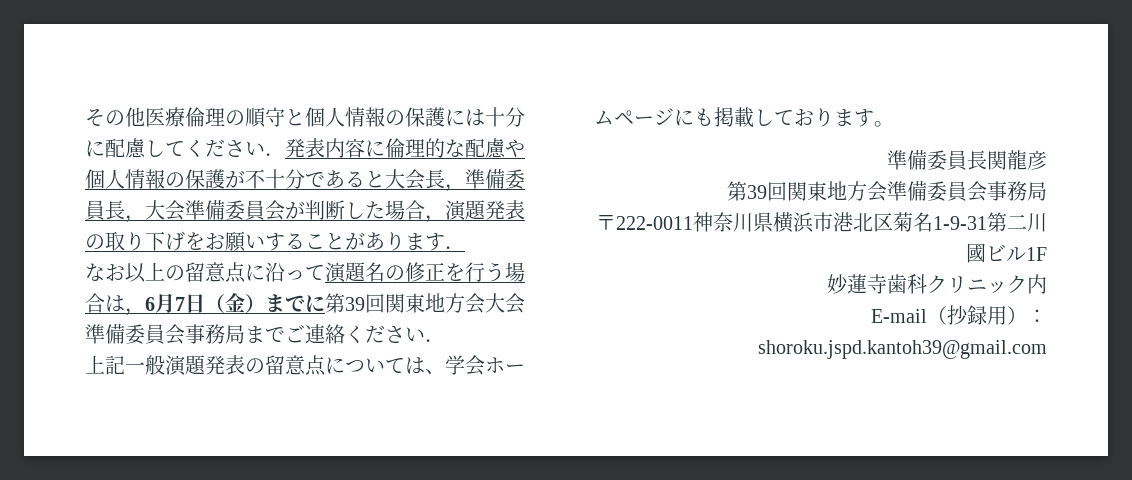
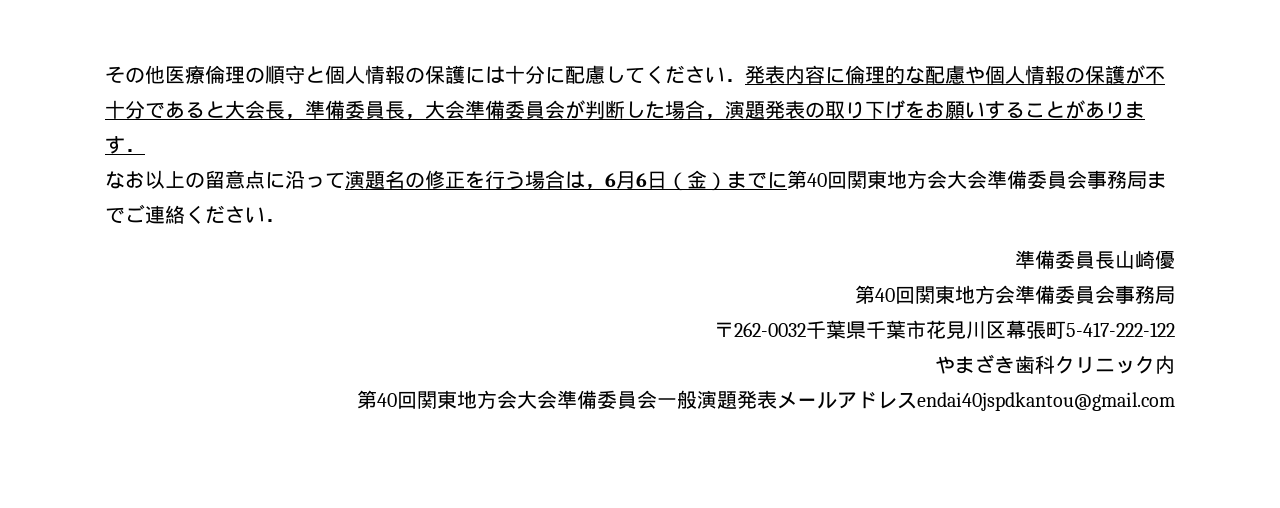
- なお以上の留意点に沿って演題名の修正を行う場合は，6月7日（金）までに第39回関東地方会大会準備委員会事務局までご連絡ください．
+ なお以上の留意点に沿って演題名の修正を行う場合は，6月6日（金）までに第40回関東地方会大会準備委員会事務局までご連絡ください．
- 上記一般演題発表の留意点については、学会ホームページにも掲載しております。
- 準備委員長関龍彦
- 第39回関東地方会準備委員会事務局
+ 準備委員長山崎優
+ 第40回関東地方会準備委員会事務局
- 〒222-0011神奈川県横浜市港北区菊名1-9-31第二川國ビル1F
- 妙蓮寺歯科クリニック内
- E-mail（抄録用）：shoroku.jspd.kantoh39@gmail.com
+ 〒262-0032千葉県千葉市花見川区幕張町5-417-222-122
+ やまざき歯科クリニック内
+ 第40回関東地方会大会準備委員会一般演題発表メールアドレスendai40jspdkantou@gmail.com

